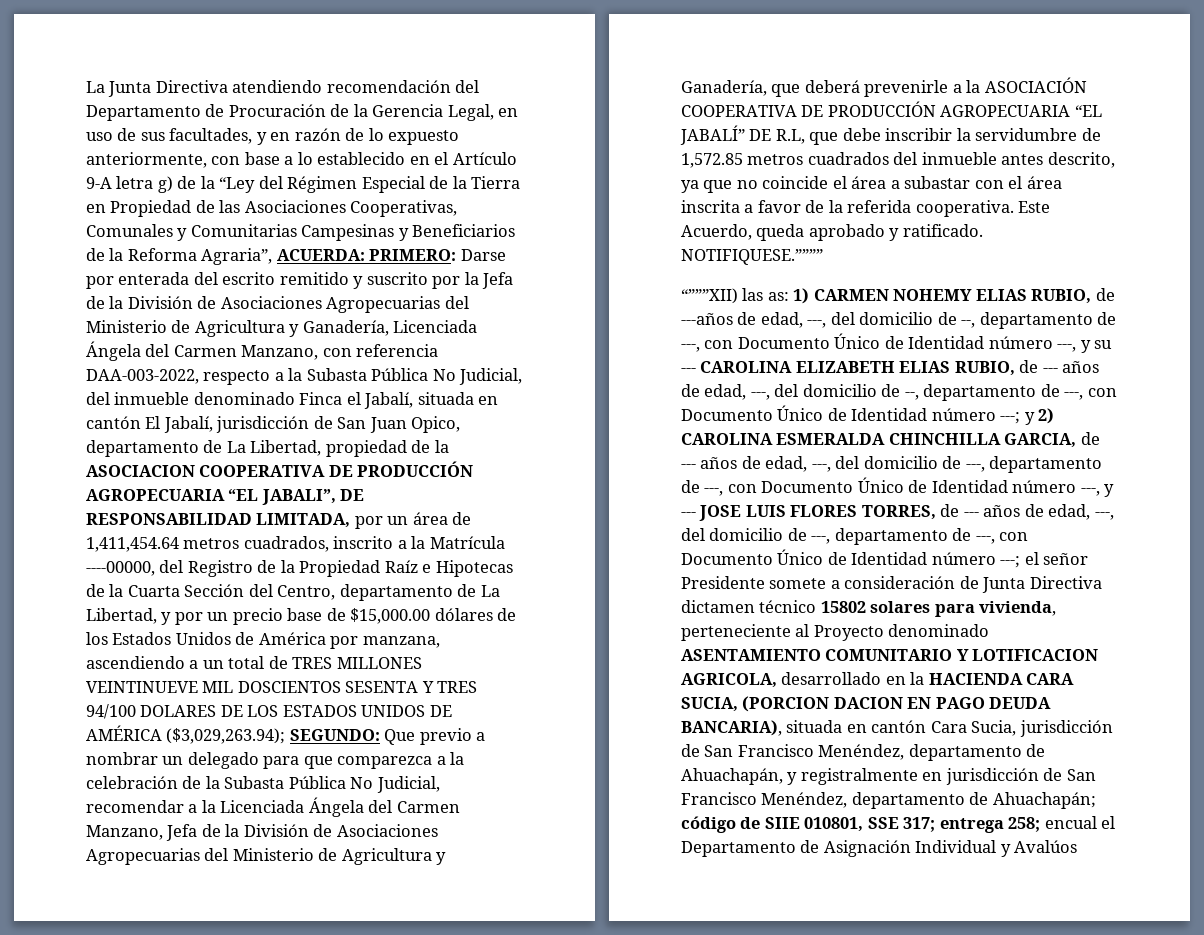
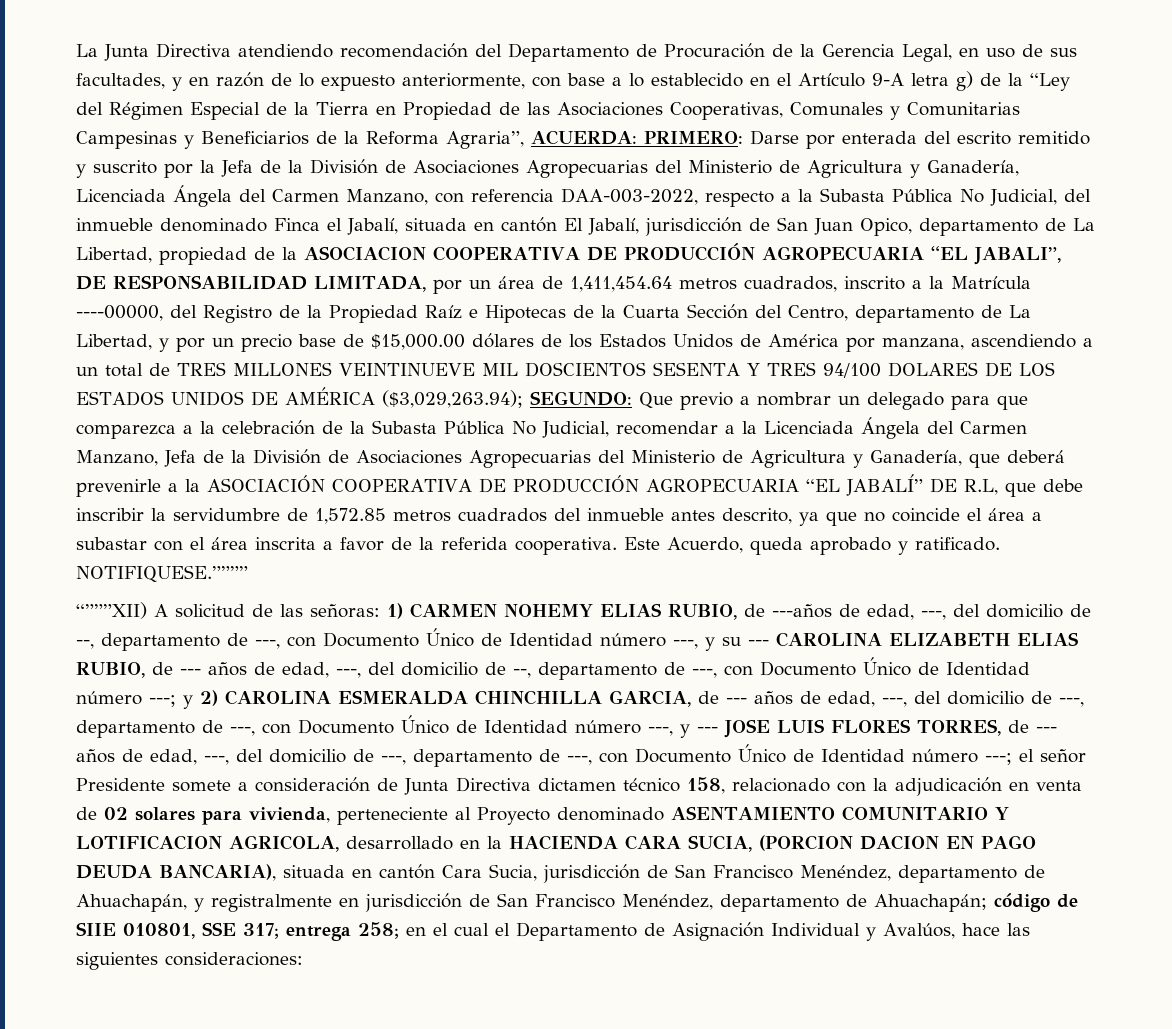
- “”””XII) las as:
+ “”””XII) A solicitud de las señoras:
- el señor Presidente somete a consideración de Junta Directiva dictamen técnico 15802 solares para vivienda, perteneciente al Proyecto denominado ASENTAMIENTO COMUNITARIO Y LOTIFICACION AGRICOLA, desarrollado en la HACIENDA CARA SUCIA, (PORCION DACION EN PAGO DEUDA BANCARIA), situada en cantón Cara Sucia, jurisdicción de San Francisco Menéndez, departamento de Ahuachapán, y registralmente en jurisdicción de San Francisco Menéndez, departamento de Ahuachapán;
+ el señor Presidente somete a consideración de Junta Directiva dictamen técnico 158, relacionado con la adjudicación en venta de 02 solares para vivienda, perteneciente al Proyecto denominado ASENTAMIENTO COMUNITARIO Y LOTIFICACION AGRICOLA, desarrollado en la HACIENDA CARA SUCIA, (PORCION DACION EN PAGO DEUDA BANCARIA), situada en cantón Cara Sucia, jurisdicción de San Francisco Menéndez, departamento de Ahuachapán, y registralmente en jurisdicción de San Francisco Menéndez, departamento de Ahuachapán;
- encual el Departamento de Asignación Individual y Avalúos
+ en el cual el Departamento de Asignación Individual y Avalúos, hace las siguientes consideraciones:

